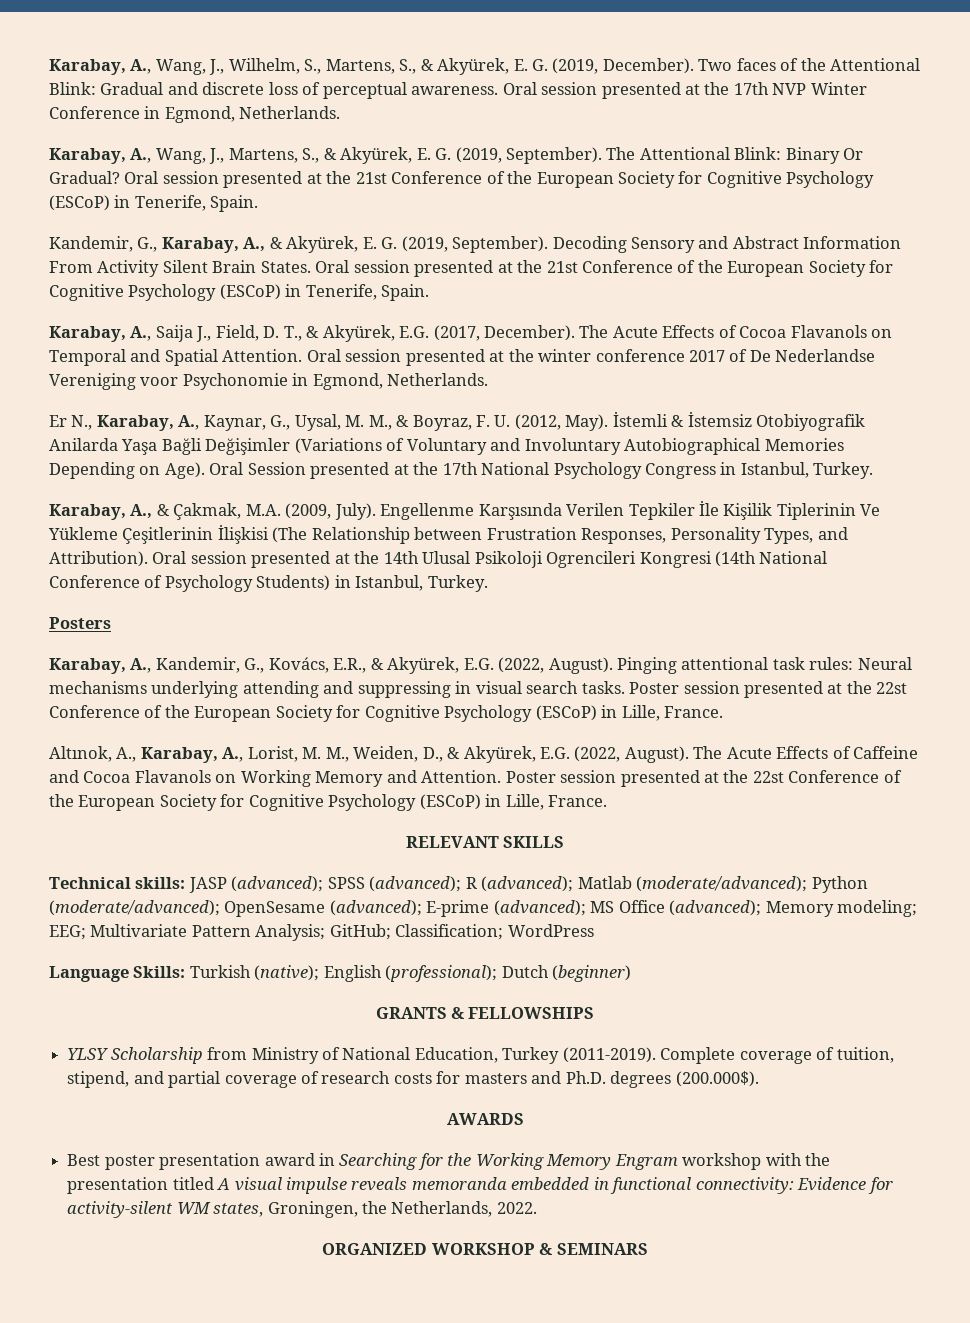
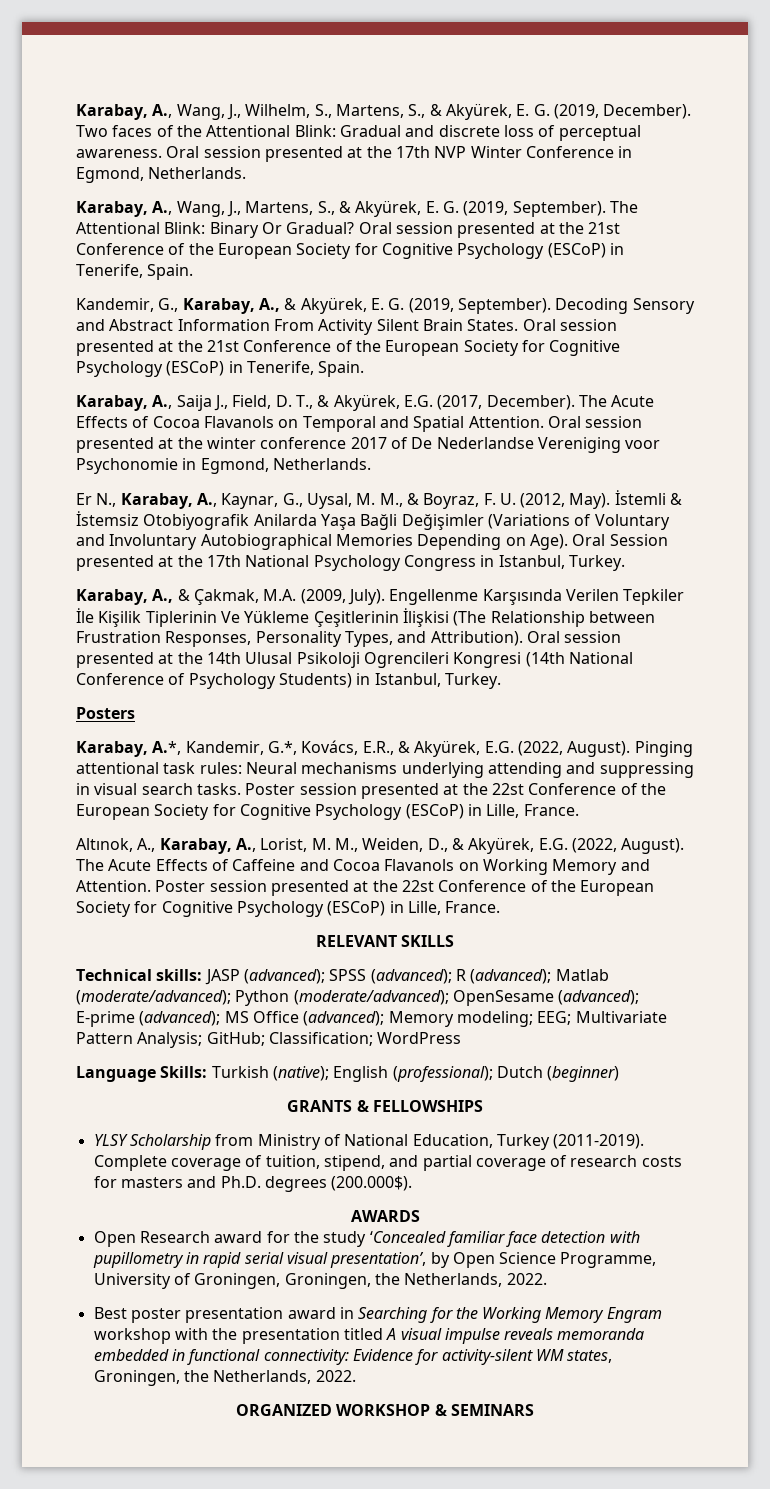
- Karabay, A., Kandemir, G., Kovács, E.R., & Akyürek, E.G. (2022, August).
+ Karabay, A.*, Kandemir, G.*, Kovács, E.R., & Akyürek, E.G. (2022, August).
+ Open Research award for the study ‘Concealed familiar face detection with pupillometry in rapid serial visual presentation’, by Open Science Programme, University of Groningen, Groningen, the Netherlands, 2022.

